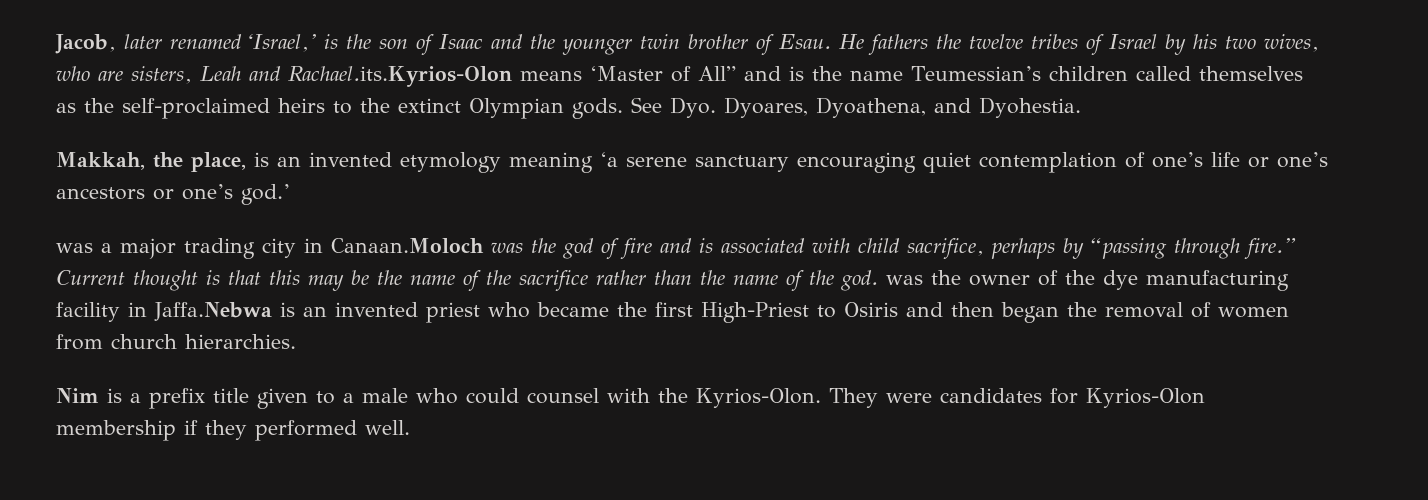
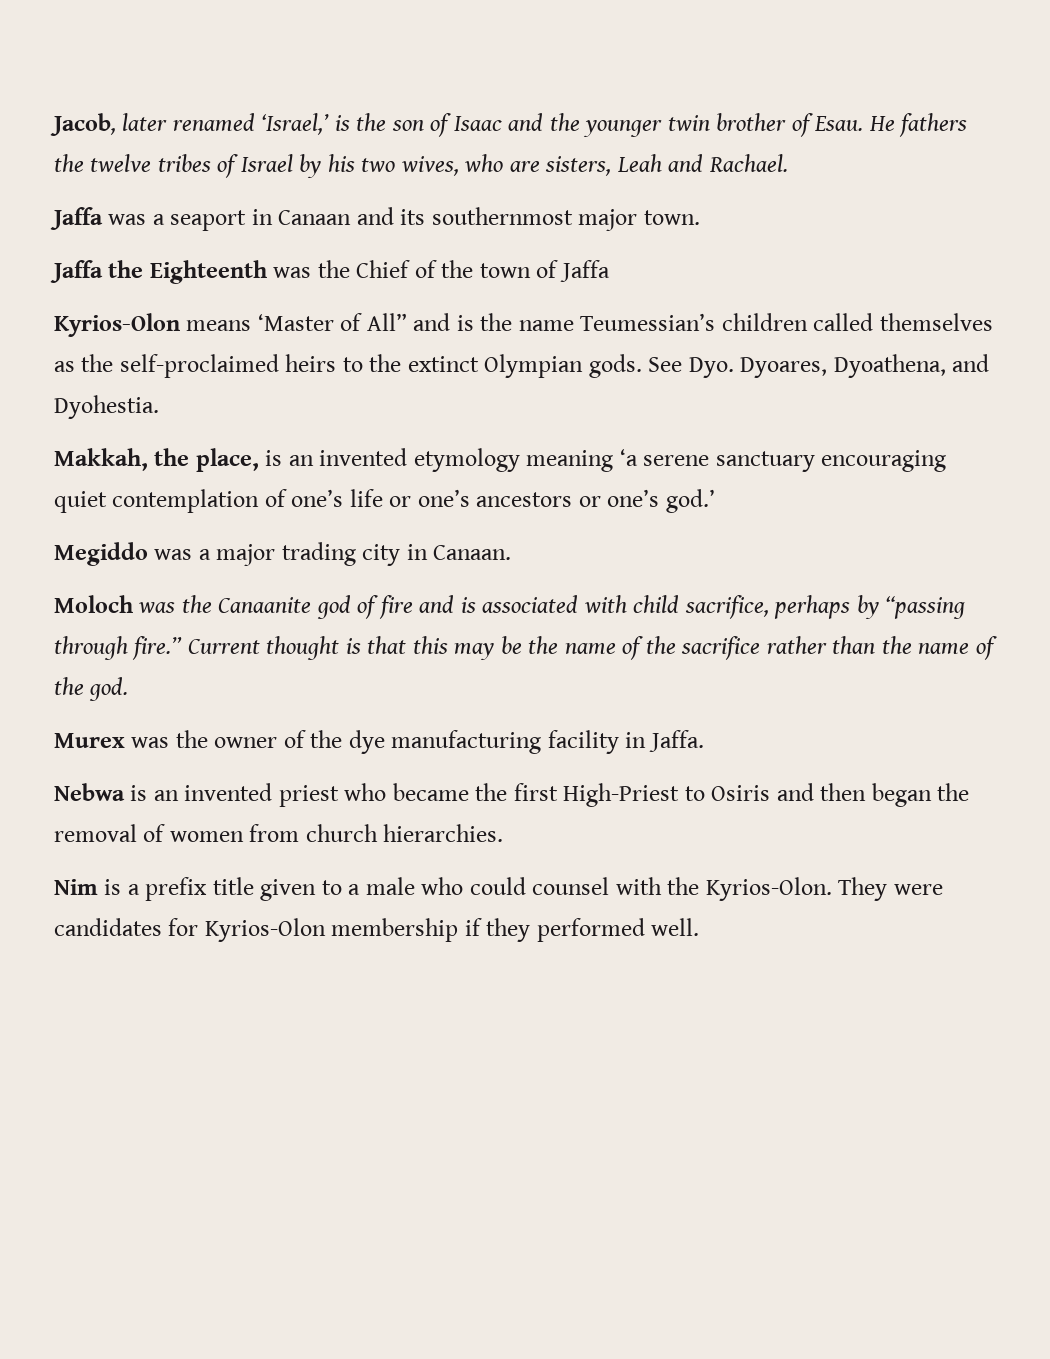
- He fathers the twelve tribes of Israel by his two wives, who are sisters, Leah and Rachael.its.Kyrios-Olon means ‘Master of All” and is the name Teumessian’s children called themselves as the self-proclaimed heirs to the extinct Olympian gods.
+ He fathers the twelve tribes of Israel by his two wives, who are sisters, Leah and Rachael.
+ Jaffa was a seaport in Canaan and its southernmost major town.
+ Jaffa the Eighteenth was the Chief of the town of Jaffa
+ Kyrios-Olon means ‘Master of All” and is the name Teumessian’s children called themselves as the self-proclaimed heirs to the extinct Olympian gods.
- was a major trading city in Canaan.Moloch was the god of fire and is associated with child sacrifice, perhaps by “passing through fire.”
+ Megiddo was a major trading city in Canaan.
+ Moloch was the Canaanite god of fire and is associated with child sacrifice, perhaps by “passing through fire.”
- Current thought is that this may be the name of the sacrifice rather than the name of the god. was the owner of the dye manufacturing facility in Jaffa.Nebwa is an invented priest who became the first High-Priest to Osiris and then began the removal of women from church hierarchies.
+ Current thought is that this may be the name of the sacrifice rather than the name of the god.
+ Murex was the owner of the dye manufacturing facility in Jaffa.
+ Nebwa is an invented priest who became the first High-Priest to Osiris and then began the removal of women from church hierarchies.

